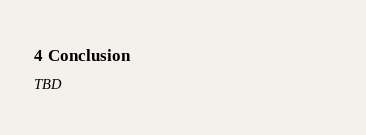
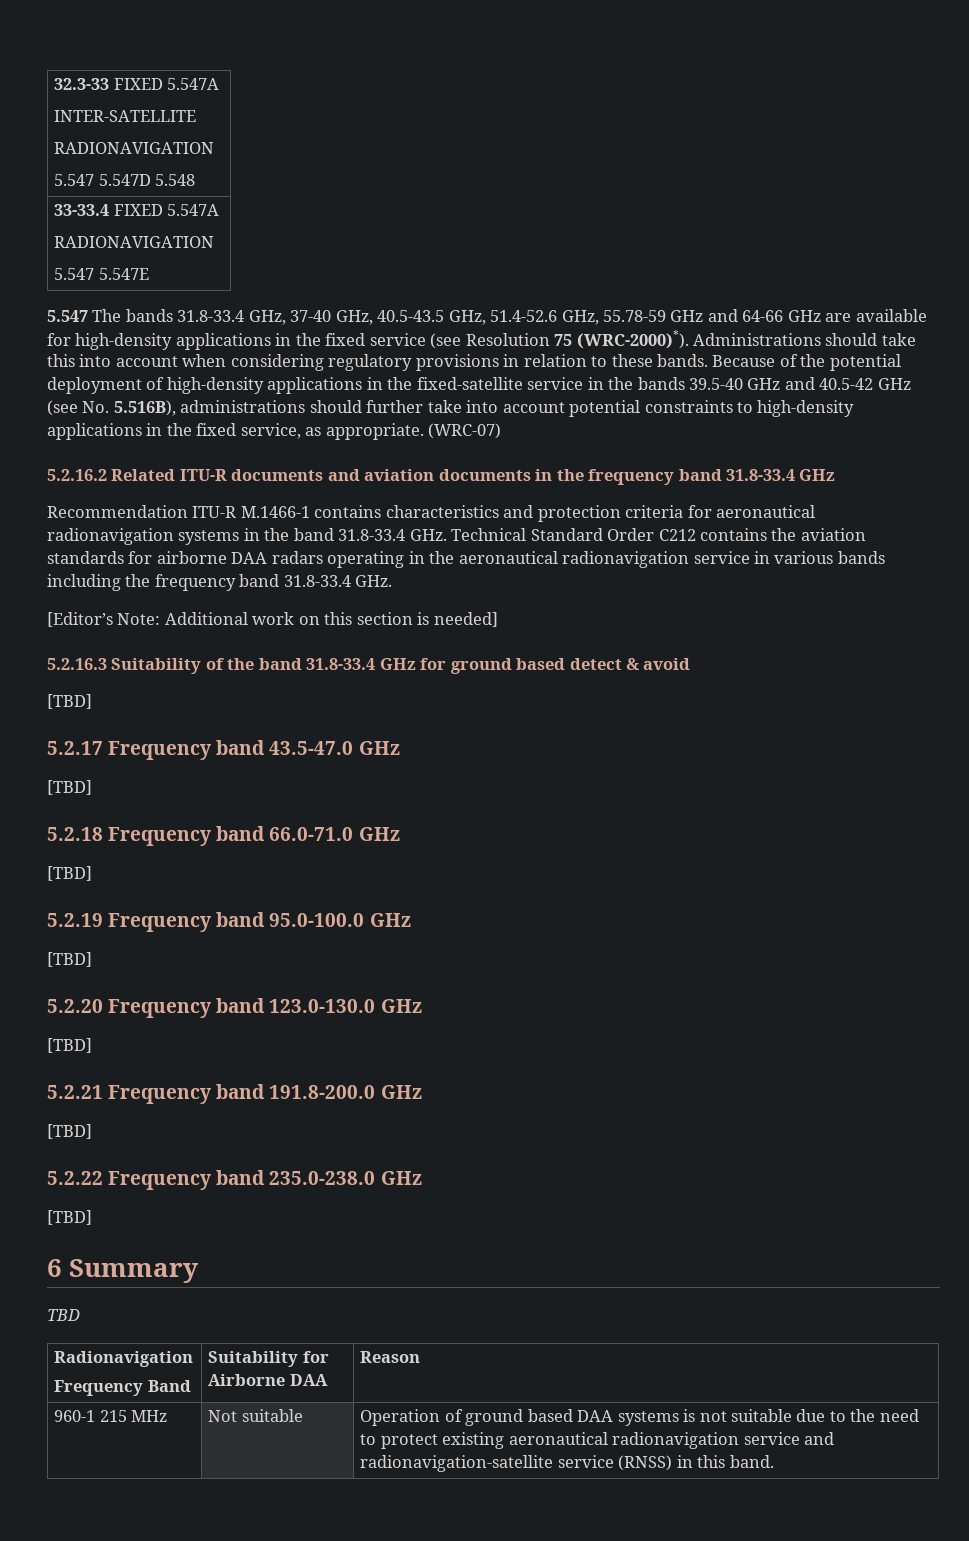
- 4 Conclusion
+ 32.3-33 FIXED 5.547A
+ INTER-SATELLITE
+ RADIONAVIGATION
+ 5.547 5.547D 5.548
+ 33-33.4 FIXED 5.547A
+ RADIONAVIGATION
+ 5.547 5.547E
+ 5.547 The bands 31.8-33.4 GHz, 37-40 GHz, 40.5-43.5 GHz, 51.4-52.6 GHz, 55.78-59 GHz and 64-66 GHz are available for high-density applications in the fixed service (see Resolution 75 (WRC-2000)*). Administrations should take this into account when considering regulatory provisions in relation to these bands. Because of the potential deployment of high-density applications in the fixed-satellite service in the bands 39.5-40 GHz and 40.5-42 GHz (see No. 5.516B), administrations should further take into account potential constraints to high-density applications in the fixed service, as appropriate. (WRC-07)
+ 5.2.16.2 Related ITU-R documents and aviation documents in the frequency band 31.8-33.4 GHz
+ Recommendation ITU-R M.1466-1 contains characteristics and protection criteria for aeronautical radionavigation systems in the band 31.8-33.4 GHz. Technical Standard Order C212 contains the aviation standards for airborne DAA radars operating in the aeronautical radionavigation service in various bands including the frequency band 31.8-33.4 GHz.
+ [Editor’s Note: Additional work on this section is needed]
+ 5.2.16.3 Suitability of the band 31.8-33.4 GHz for ground based detect & avoid
+ [TBD]
+ 5.2.17 Frequency band 43.5-47.0 GHz
+ [TBD]
+ 5.2.18 Frequency band 66.0-71.0 GHz
+ [TBD]
+ 5.2.19 Frequency band 95.0-100.0 GHz
+ [TBD]
+ 5.2.20 Frequency band 123.0-130.0 GHz
+ [TBD]
+ 5.2.21 Frequency band 191.8-200.0 GHz
+ [TBD]
+ 5.2.22 Frequency band 235.0-238.0 GHz
+ [TBD]
+ 6 Summary
  TBD
+ Radionavigation
+ Frequency Band | Suitability for Airborne DAA | Reason
+ 960-1 215 MHz | Not suitable | Operation of ground based DAA systems is not suitable due to the need to protect existing aeronautical radionavigation service and radionavigation-satellite service (RNSS) in this band.

